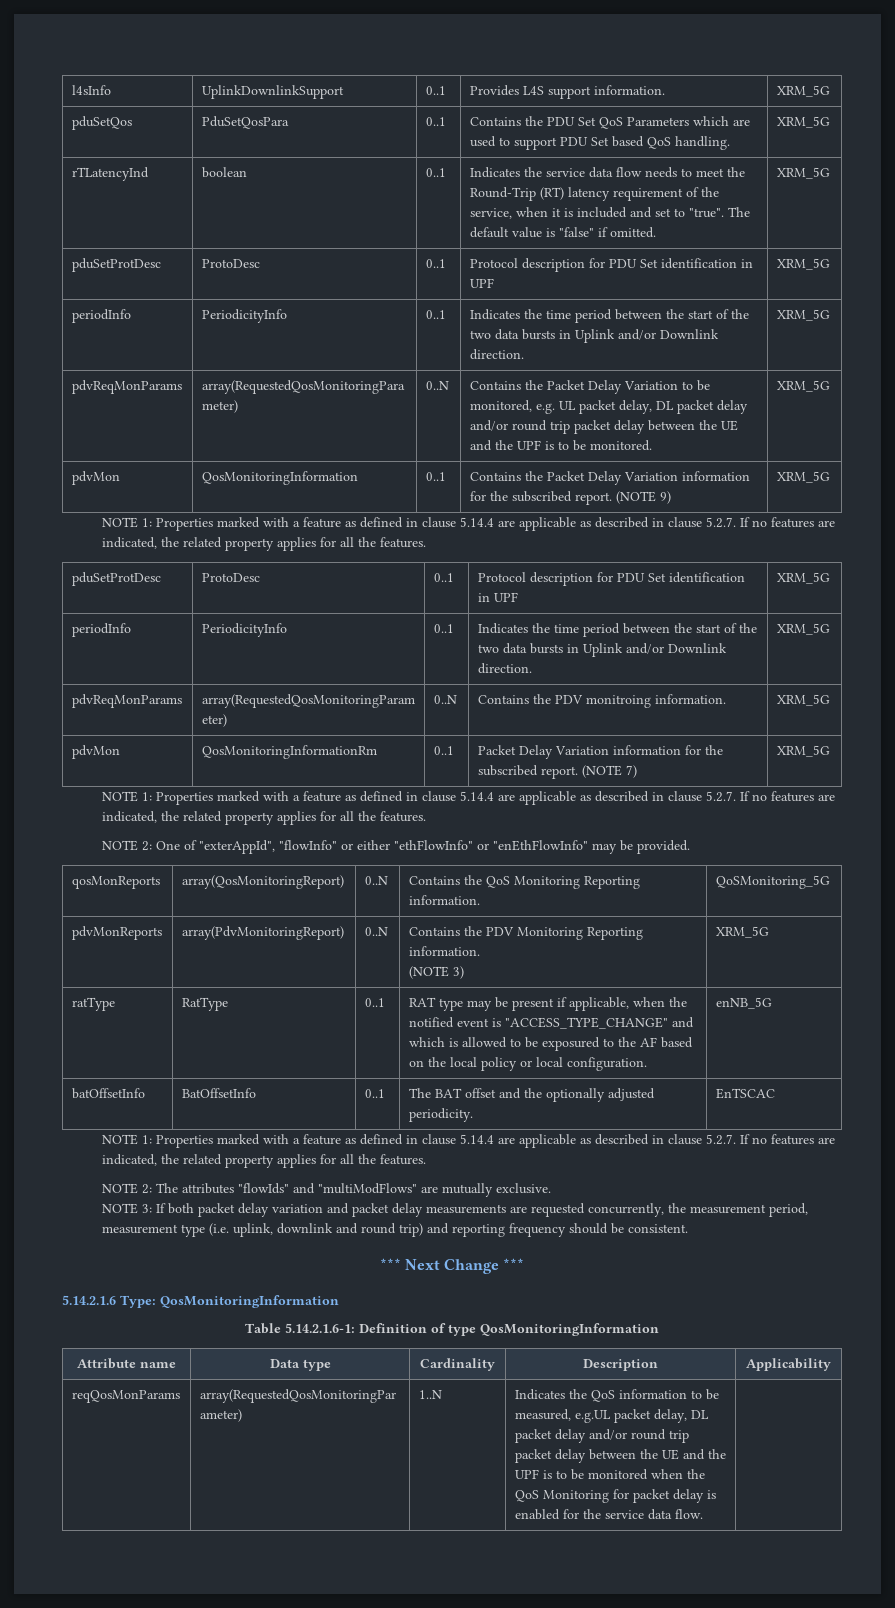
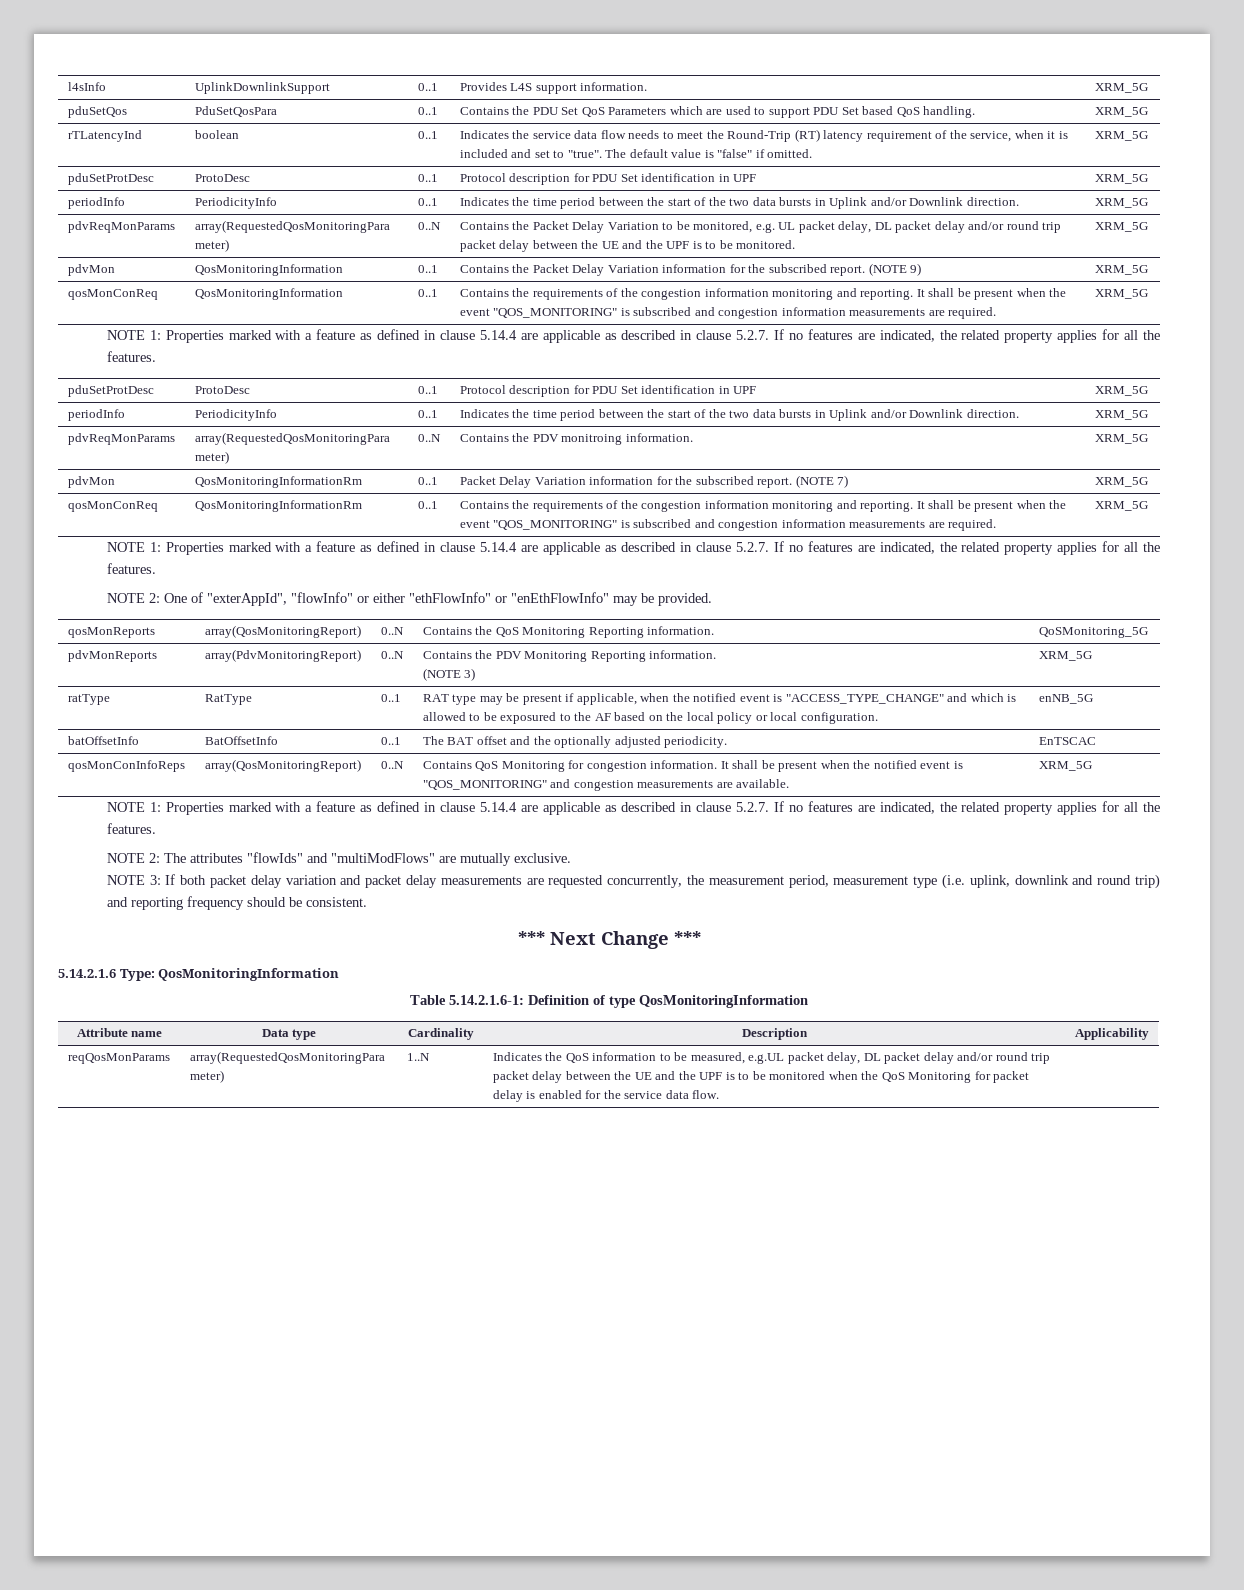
+ qosMonConReq | QosMonitoringInformation | 0..1 | Contains the requirements of the congestion information monitoring and reporting. It shall be present when the event "QOS_MONITORING" is subscribed and congestion information measurements are required. | XRM_5G
+ qosMonConReq | QosMonitoringInformationRm | 0..1 | Contains the requirements of the congestion information monitoring and reporting. It shall be present when the event "QOS_MONITORING" is subscribed and congestion information measurements are required. | XRM_5G
+ qosMonConInfoReps | array(QosMonitoringReport) | 0..N | Contains QoS Monitoring for congestion information. It shall be present when the notified event is "QOS_MONITORING" and congestion measurements are available. | XRM_5G

